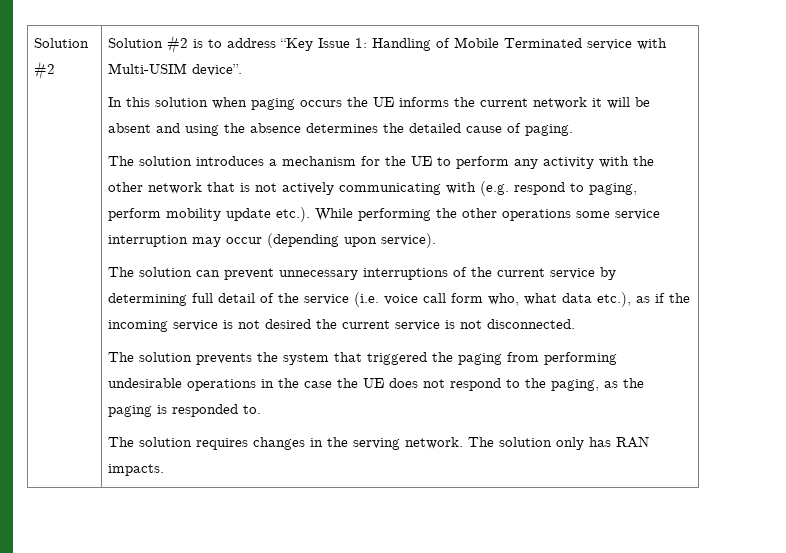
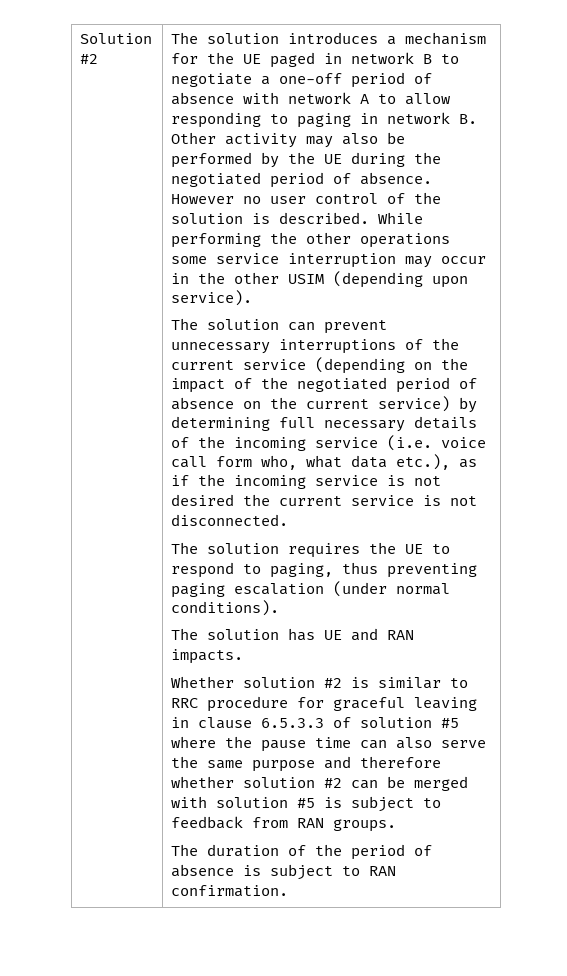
- Solution #2 is to address “Key Issue 1: Handling of Mobile Terminated service with Multi-USIM device”.
- In this solution when paging occurs the UE informs the current network it will be absent and using the absence determines the detailed cause of paging.
- The solution introduces a mechanism for the UE to perform any activity with the other network that is not actively communicating with (e.g. respond to paging, perform mobility update etc.). While performing the other operations some service interruption may occur (depending upon service).
+ The solution introduces a mechanism for the UE paged in network B to negotiate a one-off period of absence with network A to allow responding to paging in network B. Other activity may also be performed by the UE during the negotiated period of absence. However no user control of the solution is described. While performing the other operations some service interruption may occur in the other USIM (depending upon service).
- The solution can prevent unnecessary interruptions of the current service by determining full detail of the service (i.e. voice call form who, what data etc.), as if the incoming service is not desired the current service is not disconnected.
+ The solution can prevent unnecessary interruptions of the current service (depending on the impact of the negotiated period of absence on the current service) by determining full necessary details of the incoming service (i.e. voice call form who, what data etc.), as if the incoming service is not desired the current service is not disconnected.
- The solution prevents the system that triggered the paging from performing undesirable operations in the case the UE does not respond to the paging, as the paging is responded to.
- The solution requires changes in the serving network. The solution only has RAN impacts.
+ The solution requires the UE to respond to paging, thus preventing paging escalation (under normal conditions).
+ The solution has UE and RAN impacts.
+ Whether solution #2 is similar to RRC procedure for graceful leaving in clause 6.5.3.3 of solution #5 where the pause time can also serve the same purpose and therefore whether solution #2 can be merged with solution #5 is subject to feedback from RAN groups.
+ The duration of the period of absence is subject to RAN confirmation.

